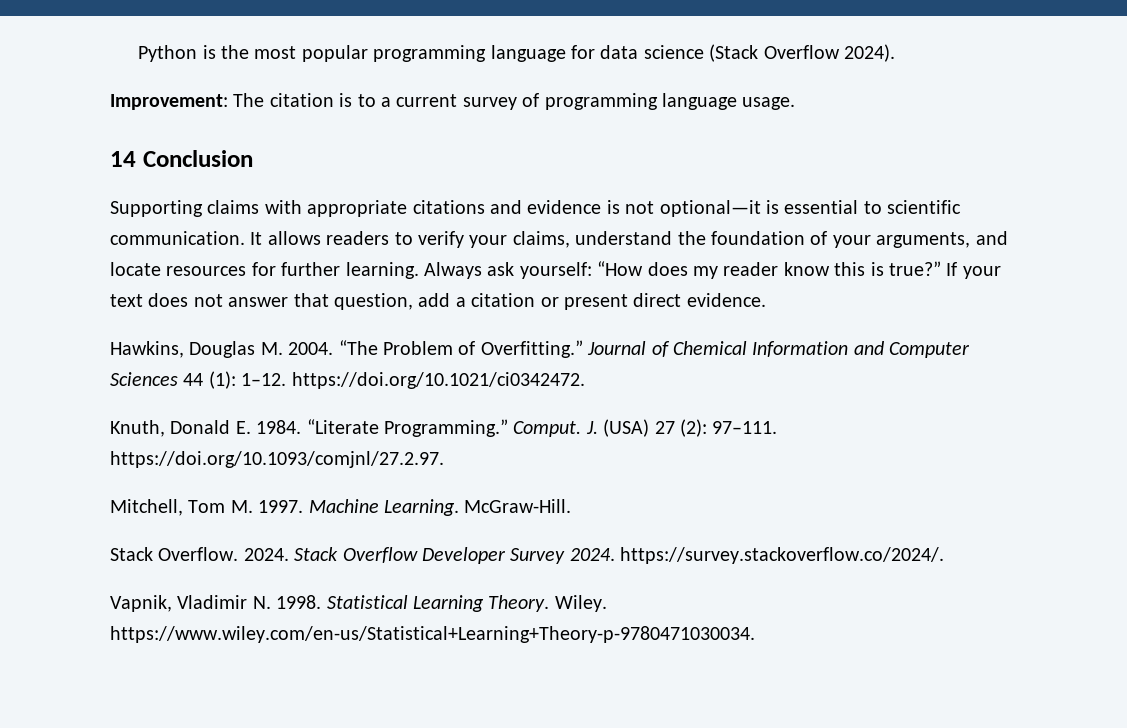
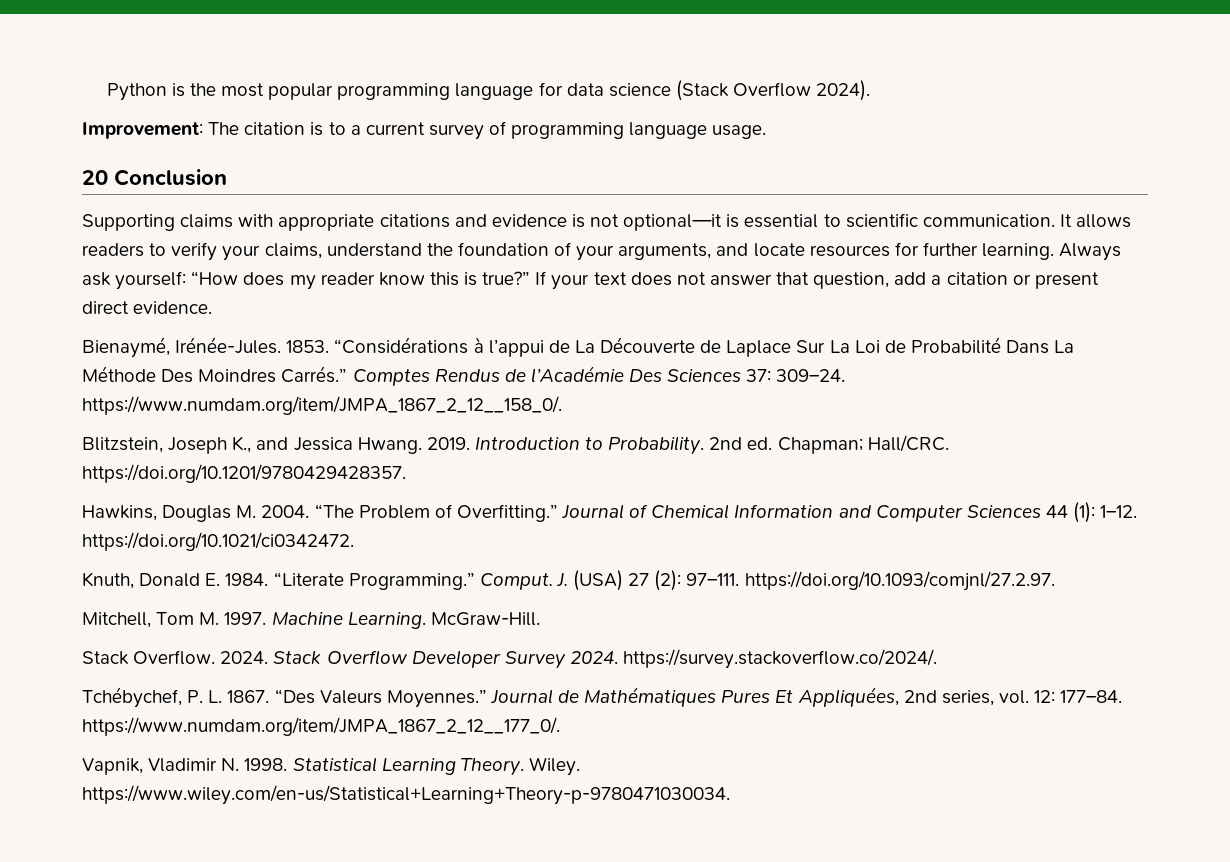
- 14 Conclusion
+ 20 Conclusion
+ Bienaymé, Irénée-Jules. 1853. “Considérations à l’appui de La Découverte de Laplace Sur La Loi de Probabilité Dans La Méthode Des Moindres Carrés.” Comptes Rendus de l’Académie Des Sciences 37: 309–24. https://www.numdam.org/item/JMPA_1867_2_12__158_0/.
+ Blitzstein, Joseph K., and Jessica Hwang. 2019. Introduction to Probability. 2nd ed. Chapman; Hall/CRC. https://doi.org/10.1201/9780429428357.
+ Tchébychef, P. L. 1867. “Des Valeurs Moyennes.” Journal de Mathématiques Pures Et Appliquées, 2nd series, vol. 12: 177–84. https://www.numdam.org/item/JMPA_1867_2_12__177_0/.

